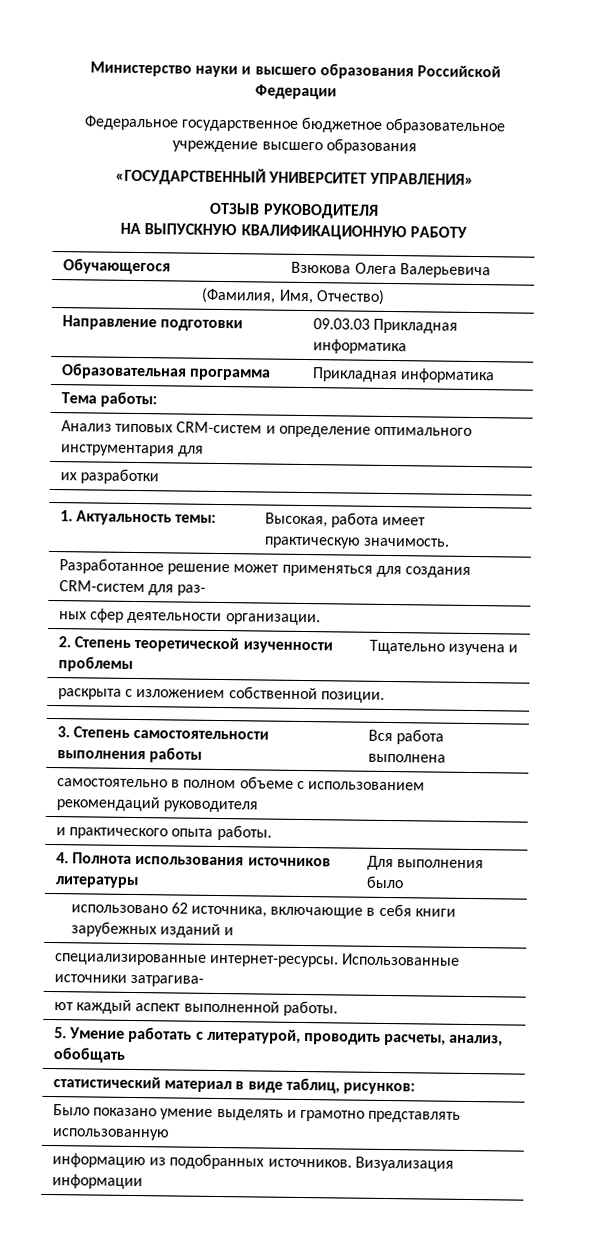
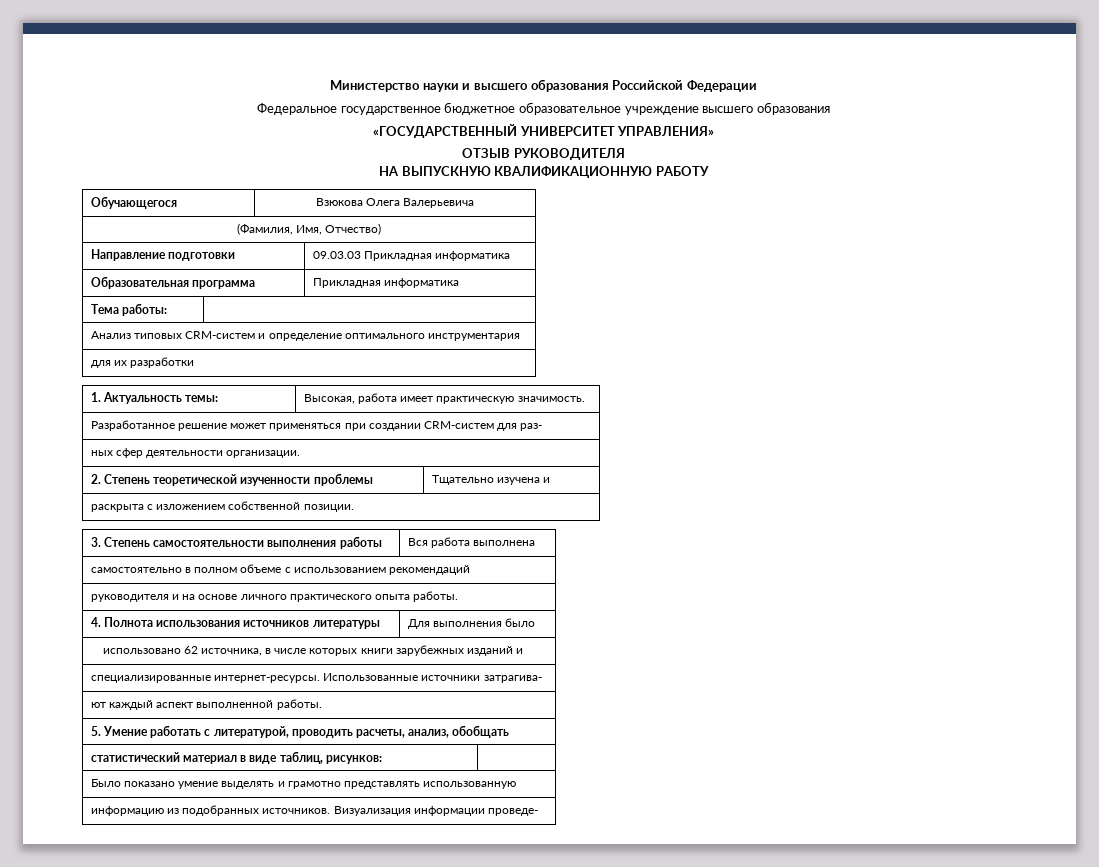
- Анализ типовых CRM-систем и определение оптимального инструментария для
- их разработки
+ Анализ типовых CRM-систем и определение оптимального инструментария
+ для их разработки
- Разработанное решение может применяться для создания CRM-систем для раз-
+ Разработанное решение может применяться при создании CRM-систем для раз-
- самостоятельно в полном объеме с использованием рекомендаций руководителя
- и практического опыта работы.
+ самостоятельно в полном объеме с использованием рекомендаций
+ руководителя и на основе личного практического опыта работы.
- использовано 62 источника, включающие в себя книги зарубежных изданий и
+ использовано 62 источника, в числе которых книги зарубежных изданий и
- информацию из подобранных источников. Визуализация информации
+ информацию из подобранных источников. Визуализация информации проведе-

